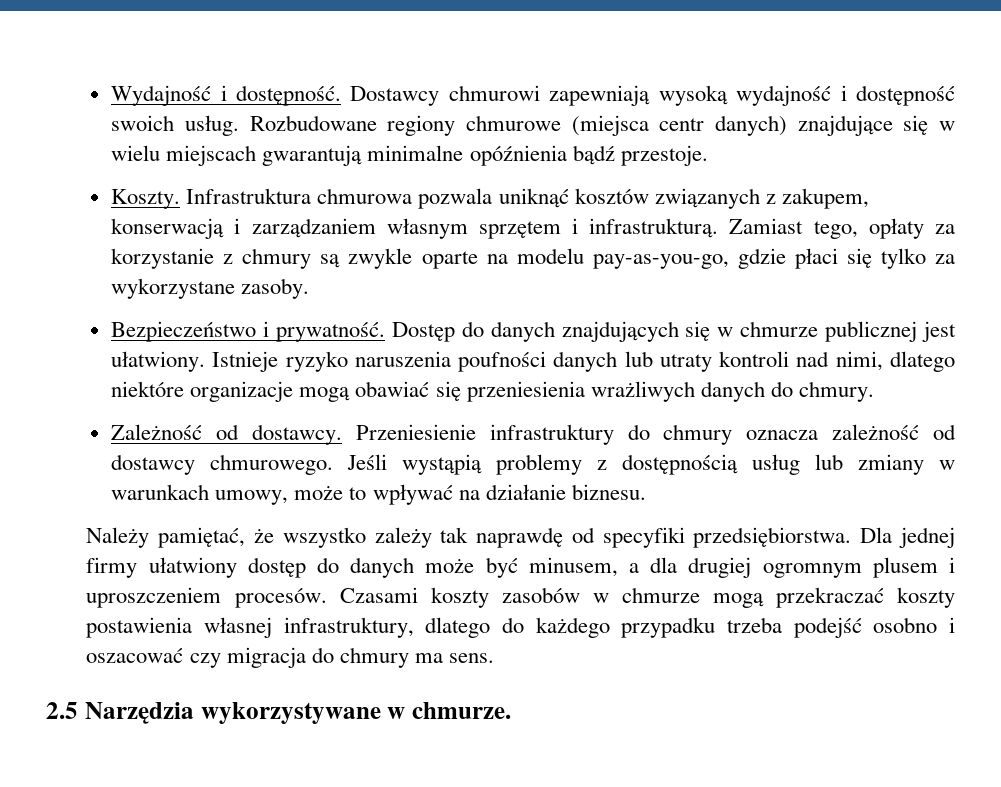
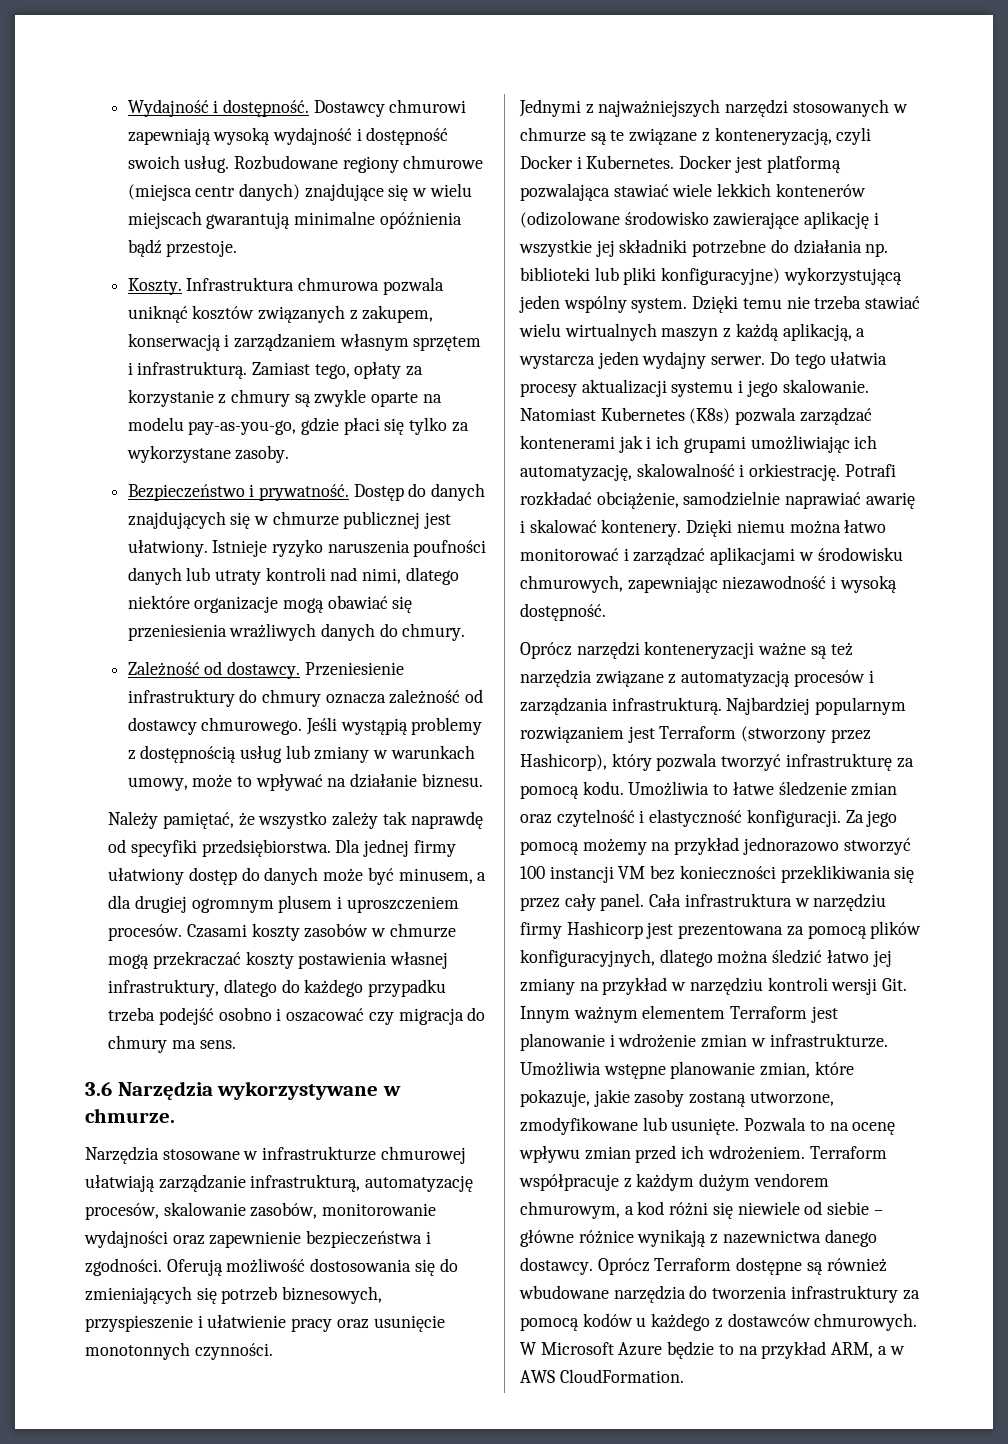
- 2.5 Narzędzia wykorzystywane w chmurze.
+ 3.6 Narzędzia wykorzystywane w chmurze.
+ Narzędzia stosowane w infrastrukturze chmurowej ułatwiają zarządzanie infrastrukturą, automatyzację procesów, skalowanie zasobów, monitorowanie wydajności oraz zapewnienie bezpieczeństwa i zgodności. Oferują możliwość dostosowania się do zmieniających się potrzeb biznesowych, przyspieszenie i ułatwienie pracy oraz usunięcie monotonnych czynności.
+ Jednymi z najważniejszych narzędzi stosowanych w chmurze są te związane z konteneryzacją, czyli Docker i Kubernetes. Docker jest platformą pozwalająca stawiać wiele lekkich kontenerów (odizolowane środowisko zawierające aplikację i wszystkie jej składniki potrzebne do działania np. biblioteki lub pliki konfiguracyjne) wykorzystującą jeden wspólny system. Dzięki temu nie trzeba stawiać wielu wirtualnych maszyn z każdą aplikacją, a wystarcza jeden wydajny serwer. Do tego ułatwia procesy aktualizacji systemu i jego skalowanie. Natomiast Kubernetes (K8s) pozwala zarządzać kontenerami jak i ich grupami umożliwiając ich automatyzację, skalowalność i orkiestrację. Potrafi rozkładać obciążenie, samodzielnie naprawiać awarię i skalować kontenery. Dzięki niemu można łatwo monitorować i zarządzać aplikacjami w środowisku chmurowych, zapewniając niezawodność i wysoką dostępność.
+ Oprócz narzędzi konteneryzacji ważne są też narzędzia związane z automatyzacją procesów i zarządzania infrastrukturą. Najbardziej popularnym rozwiązaniem jest Terraform (stworzony przez Hashicorp), który pozwala tworzyć infrastrukturę za pomocą kodu. Umożliwia to łatwe śledzenie zmian oraz czytelność i elastyczność konfiguracji. Za jego pomocą możemy na przykład jednorazowo stworzyć 100 instancji VM bez konieczności przeklikiwania się przez cały panel. Cała infrastruktura w narzędziu firmy Hashicorp jest prezentowana za pomocą plików konfiguracyjnych, dlatego można śledzić łatwo jej zmiany na przykład w narzędziu kontroli wersji Git. Innym ważnym elementem Terraform jest planowanie i wdrożenie zmian w infrastrukturze. Umożliwia wstępne planowanie zmian, które pokazuje, jakie zasoby zostaną utworzone, zmodyfikowane lub usunięte. Pozwala to na ocenę wpływu zmian przed ich wdrożeniem. Terraform współpracuje z każdym dużym vendorem chmurowym, a kod różni się niewiele od siebie – główne różnice wynikają z nazewnictwa danego dostawcy. Oprócz Terraform dostępne są również wbudowane narzędzia do tworzenia infrastruktury za pomocą kodów u każdego z dostawców chmurowych. W Microsoft Azure będzie to na przykład ARM, a w AWS CloudFormation.

